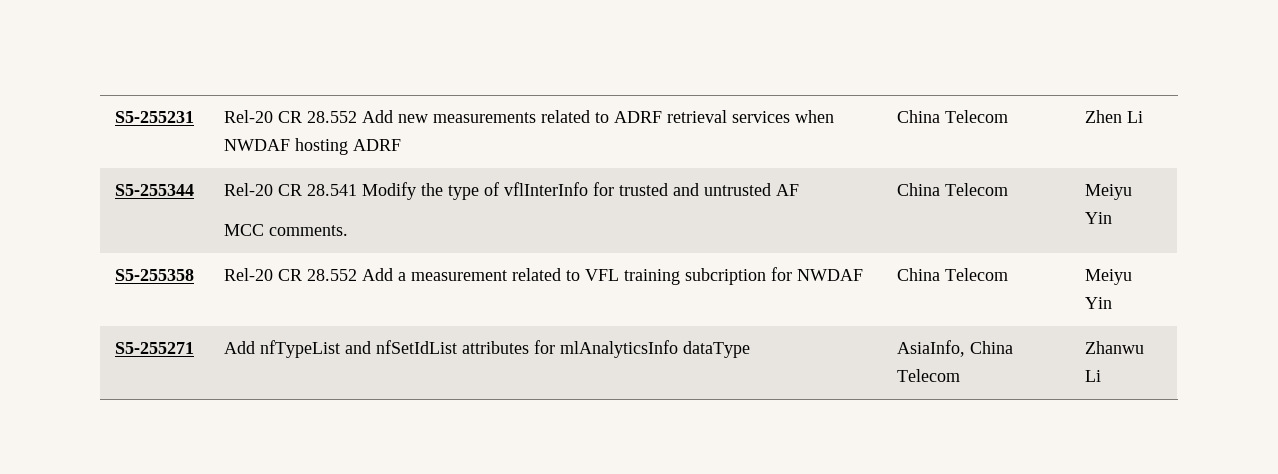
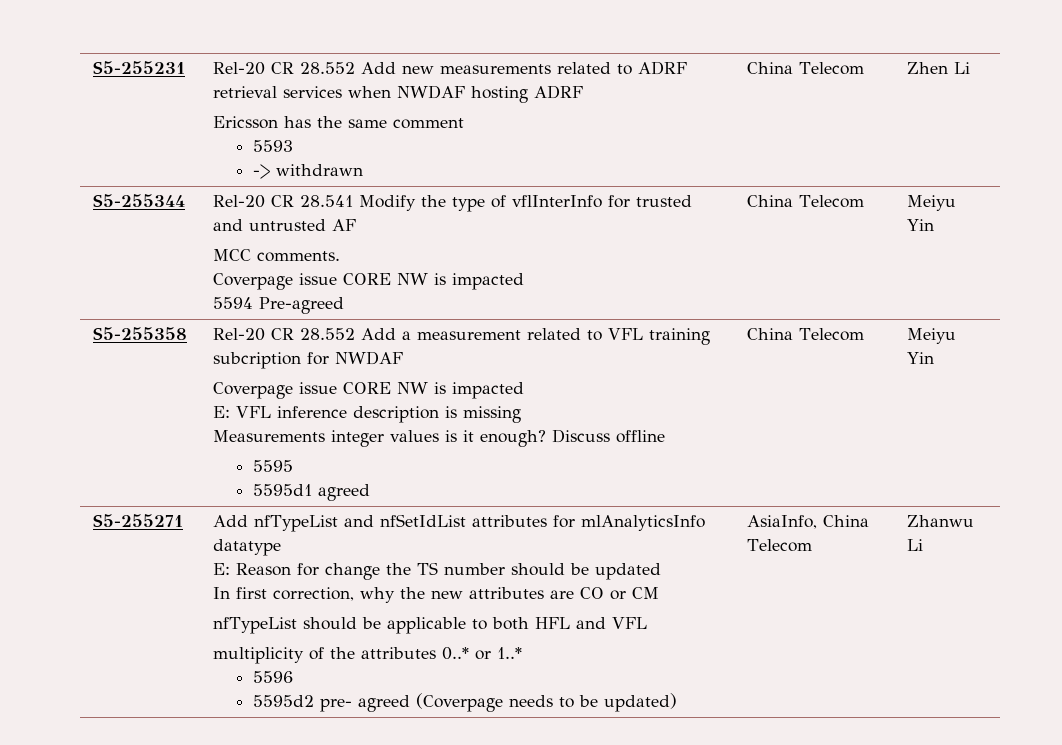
- S5-255231 | Rel-20 CR 28.552 Add new measurements related to ADRF retrieval services when NWDAF hosting ADRF | China Telecom | Zhen Li
+ S5-255231 | Rel-20 CR 28.552 Add new measurements related to ADRF retrieval services when NWDAF hosting ADRF
+ Ericsson has the same comment
+ 5593
+ -> withdrawn | China Telecom | Zhen Li
  S5-255344 | Rel-20 CR 28.541 Modify the type of vflInterInfo for trusted and untrusted AF
- MCC comments. | China Telecom | Meiyu Yin
+ MCC comments.
+ Coverpage issue CORE NW is impacted
+ 5594 Pre-agreed | China Telecom | Meiyu Yin
  Rel-20 CR 28.552 Add a measurement related to VFL training subcription for NWDAF
+ Coverpage issue CORE NW is impacted
+ E: VFL inference description is missing
+ Measurements integer values is it enough? Discuss offline
+ 5595
+ 5595d1 agreed
- Add nfTypeList and nfSetIdList attributes for mlAnalyticsInfo dataType
+ Add nfTypeList and nfSetIdList attributes for mlAnalyticsInfo datatype
+ E: Reason for change the TS number should be updated
+ In first correction, why the new attributes are CO or CM
+ nfTypeList should be applicable to both HFL and VFL
+ multiplicity of the attributes 0..* or 1..*
+ 5596
+ 5595d2 pre- agreed (Coverpage needs to be updated)

